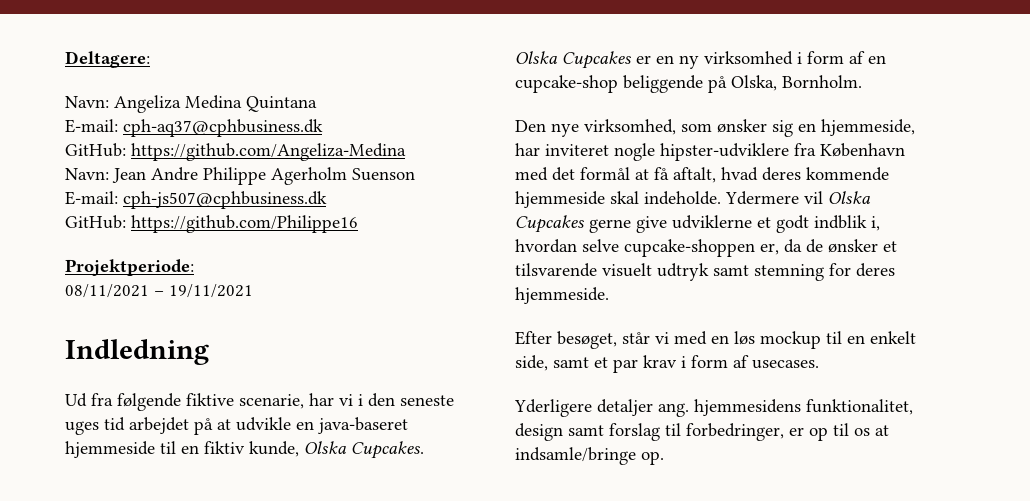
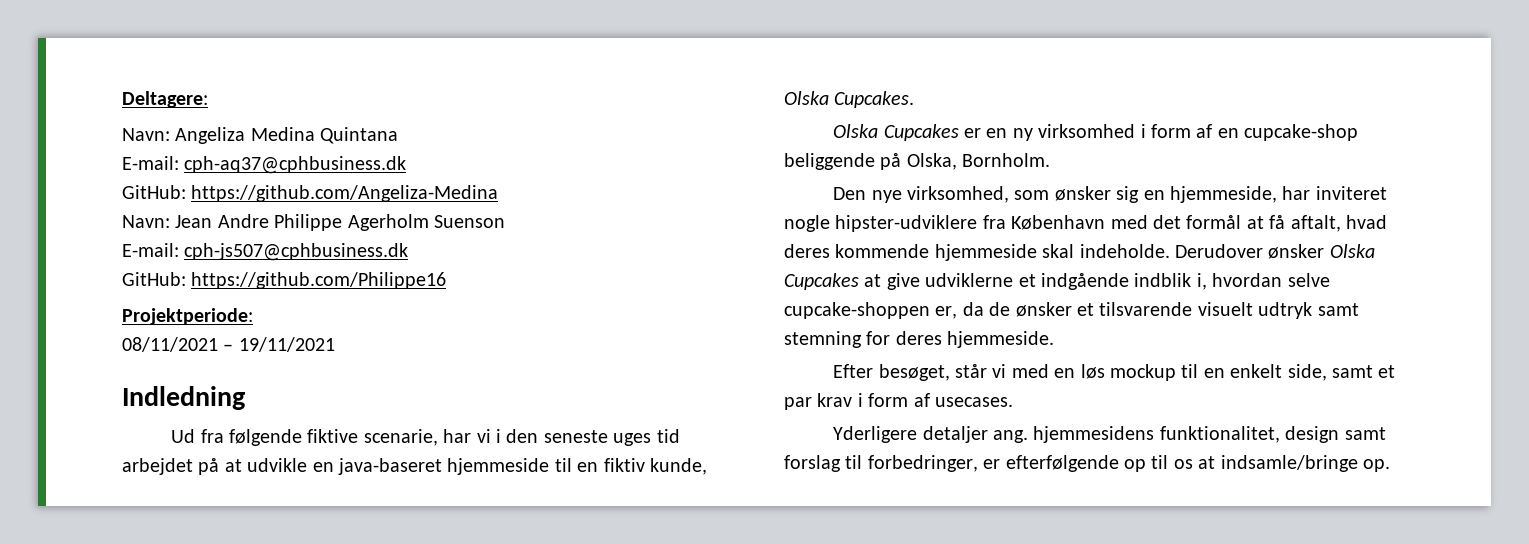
- Ydermere vil Olska Cupcakes gerne give udviklerne et godt indblik i, hvordan selve cupcake-shoppen er, da de ønsker et tilsvarende visuelt udtryk samt stemning for deres hjemmeside.
+ Derudover ønsker Olska Cupcakes at give udviklerne et indgående indblik i, hvordan selve cupcake-shoppen er, da de ønsker et tilsvarende visuelt udtryk samt stemning for deres hjemmeside.
- Yderligere detaljer ang. hjemmesidens funktionalitet, design samt forslag til forbedringer, er op til os at indsamle/bringe op.
+ Yderligere detaljer ang. hjemmesidens funktionalitet, design samt forslag til forbedringer, er efterfølgende op til os at indsamle/bringe op.

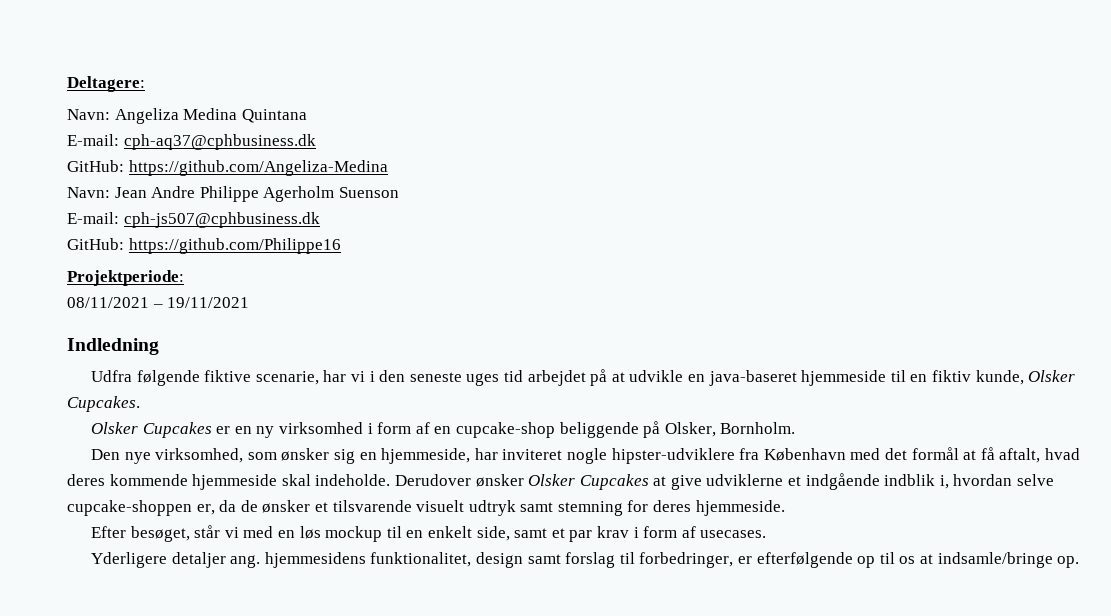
- Ud fra følgende fiktive scenarie, har vi i den seneste uges tid arbejdet på at udvikle en java-baseret hjemmeside til en fiktiv kunde, Olska Cupcakes.
+ Udfra følgende fiktive scenarie, har vi i den seneste uges tid arbejdet på at udvikle en java-baseret hjemmeside til en fiktiv kunde, Olsker Cupcakes.
- Olska Cupcakes er en ny virksomhed i form af en cupcake-shop beliggende på Olska, Bornholm.
+ Olsker Cupcakes er en ny virksomhed i form af en cupcake-shop beliggende på Olsker, Bornholm.
- Derudover ønsker Olska Cupcakes at give udviklerne et indgående indblik i, hvordan selve cupcake-shoppen er, da de ønsker et tilsvarende visuelt udtryk samt stemning for deres hjemmeside.
+ Derudover ønsker Olsker Cupcakes at give udviklerne et indgående indblik i, hvordan selve cupcake-shoppen er, da de ønsker et tilsvarende visuelt udtryk samt stemning for deres hjemmeside.

